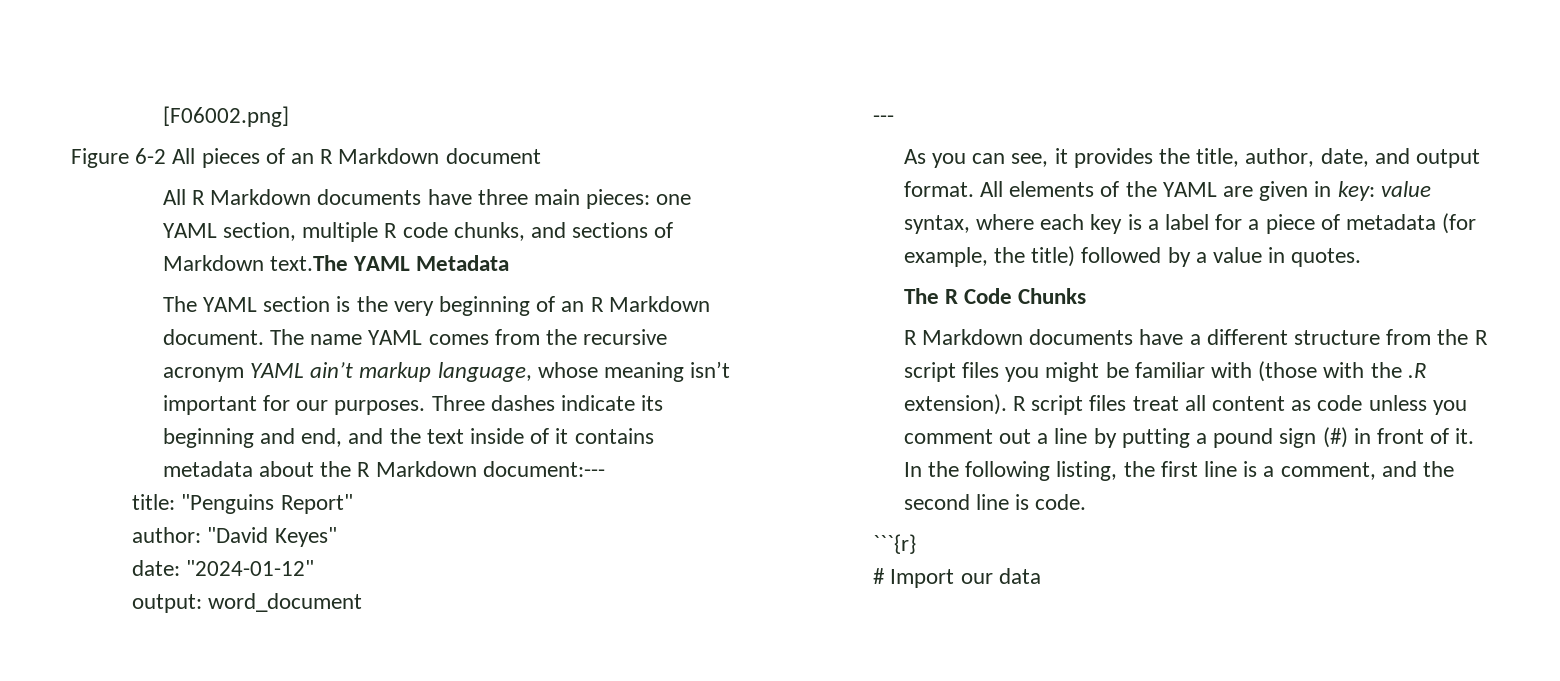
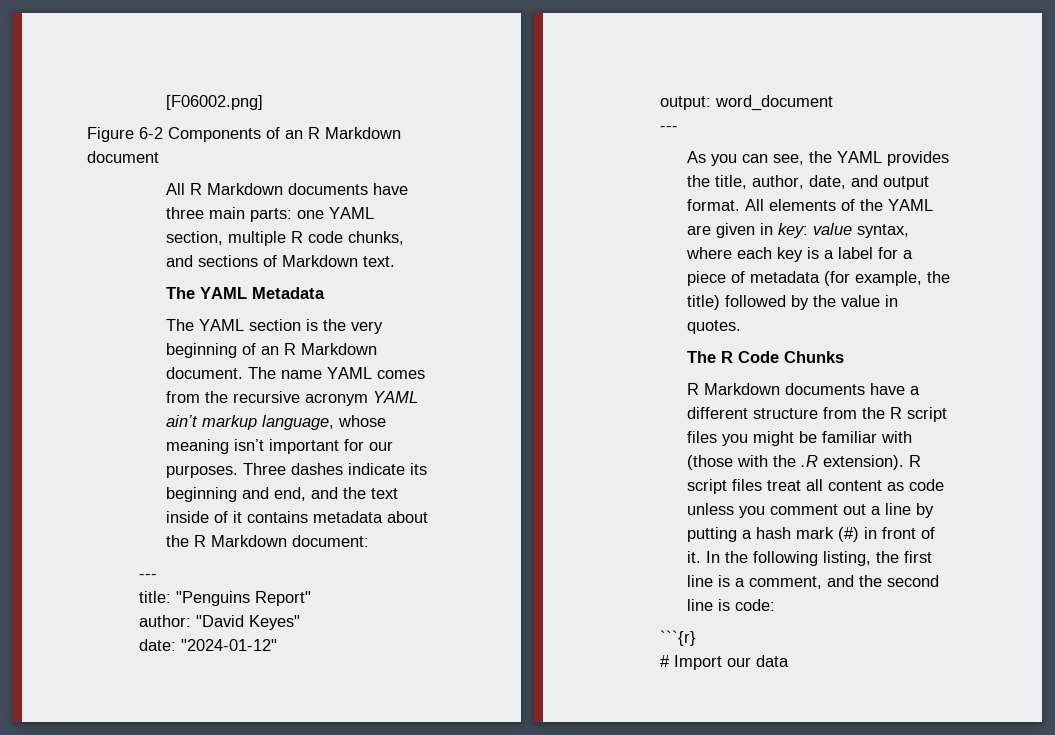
- Figure 6-2 All pieces of an R Markdown document
+ Figure 6-2 Components of an R Markdown document
- All R Markdown documents have three main pieces: one YAML section, multiple R code chunks, and sections of Markdown text.The YAML Metadata
+ All R Markdown documents have three main parts: one YAML section, multiple R code chunks, and sections of Markdown text.
+ The YAML Metadata
- Three dashes indicate its beginning and end, and the text inside of it contains metadata about the R Markdown document:---
+ Three dashes indicate its beginning and end, and the text inside of it contains metadata about the R Markdown document:
+ ---
- As you can see, it provides the title, author, date, and output format.
+ As you can see, the YAML provides the title, author, date, and output format.
- All elements of the YAML are given in key: value syntax, where each key is a label for a piece of metadata (for example, the title) followed by a value in quotes.
+ All elements of the YAML are given in key: value syntax, where each key is a label for a piece of metadata (for example, the title) followed by the value in quotes.
- R script files treat all content as code unless you comment out a line by putting a pound sign (#) in front of it.
+ R script files treat all content as code unless you comment out a line by putting a hash mark (#) in front of it.
- In the following listing, the first line is a comment, and the second line is code.
+ In the following listing, the first line is a comment, and the second line is code:

